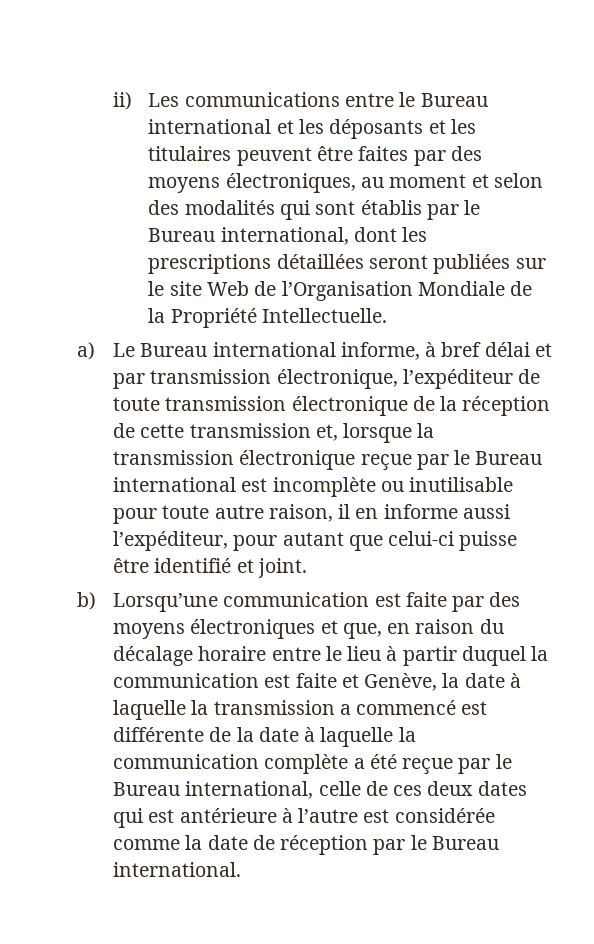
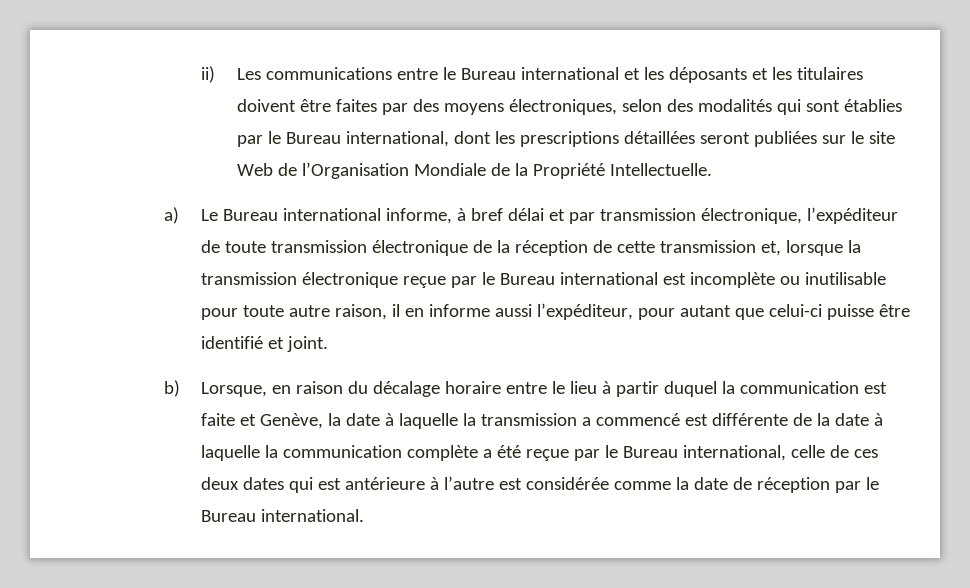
- ii) Les communications entre le Bureau international et les déposants et les titulaires peuvent être faites par des moyens électroniques, au moment et selon des modalités qui sont établis par le Bureau international, dont les prescriptions détaillées seront publiées sur le site Web de l’Organisation Mondiale de la Propriété Intellectuelle.
+ ii) Les communications entre le Bureau international et les déposants et les titulaires doivent être faites par des moyens électroniques, selon des modalités qui sont établies par le Bureau international, dont les prescriptions détaillées seront publiées sur le site Web de l’Organisation Mondiale de la Propriété Intellectuelle.
- b) Lorsqu’une communication est faite par des moyens électroniques et que, en raison du décalage horaire entre le lieu à partir duquel la communication est faite et Genève, la date à laquelle la transmission a commencé est différente de la date à laquelle la communication complète a été reçue par le Bureau international, celle de ces deux dates qui est antérieure à l’autre est considérée comme la date de réception par le Bureau international.
+ b) Lorsque, en raison du décalage horaire entre le lieu à partir duquel la communication est faite et Genève, la date à laquelle la transmission a commencé est différente de la date à laquelle la communication complète a été reçue par le Bureau international, celle de ces deux dates qui est antérieure à l’autre est considérée comme la date de réception par le Bureau international.

